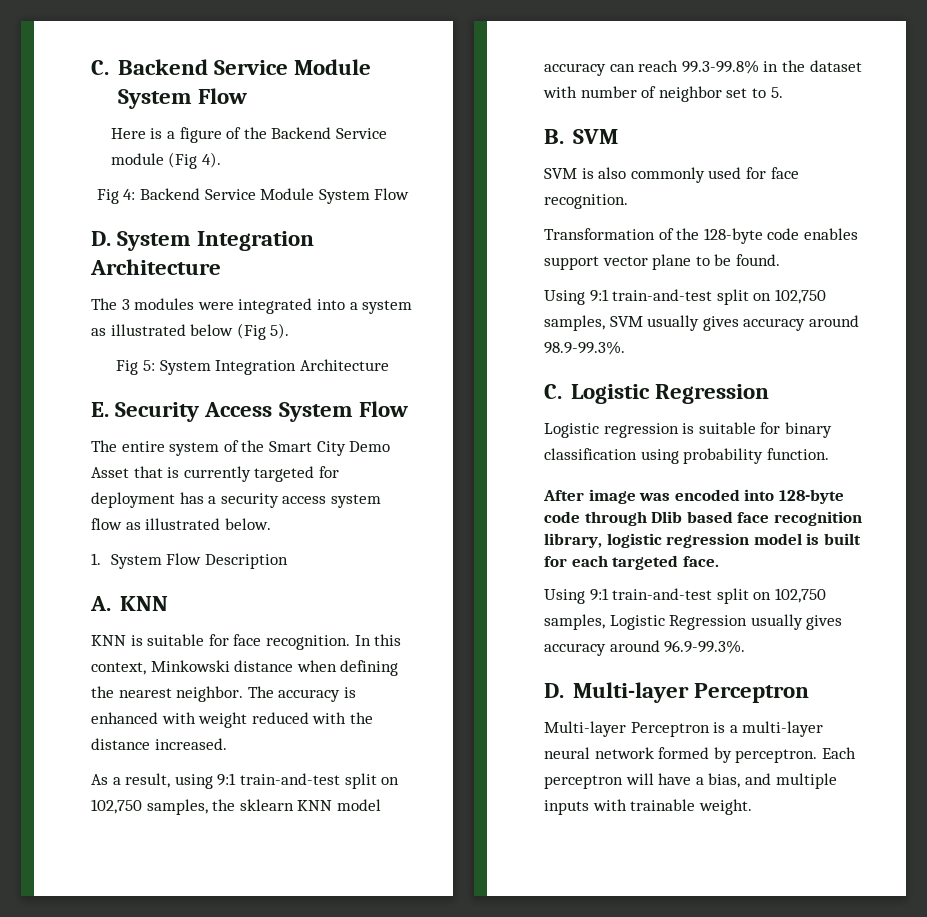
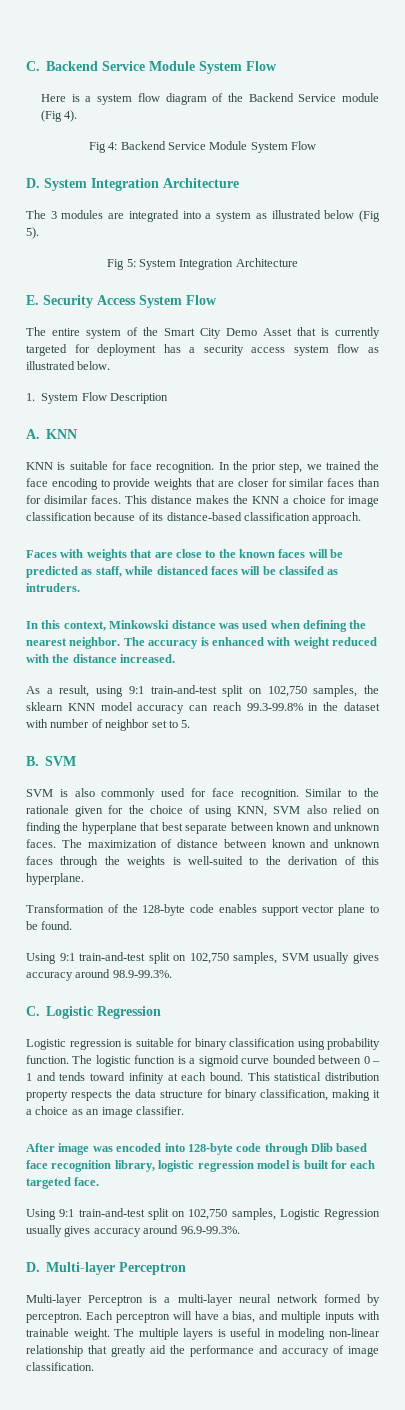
- Here is a figure of the Backend Service module (Fig 4).
+ Here is a system flow diagram of the Backend Service module (Fig 4).
- The 3 modules were integrated into a system as illustrated below (Fig 5).
+ The 3 modules are integrated into a system as illustrated below (Fig 5).
- In this context, Minkowski distance when defining the nearest neighbor.
+ In the prior step, we trained the face encoding to provide weights that are closer for similar faces than for disimilar faces. This distance makes the KNN a choice for image classification because of its distance-based classification approach.
+ Faces with weights that are close to the known faces will be predicted as staff, while distanced faces will be classifed as intruders.
+ In this context, Minkowski distance was used when defining the nearest neighbor.
+ Similar to the rationale given for the choice of using KNN, SVM also relied on finding the hyperplane that best separate between known and unknown faces. The maximization of distance between known and unknown faces through the weights is well-suited to the derivation of this hyperplane.
+ The logistic function is a sigmoid curve bounded between 0 – 1 and tends toward infinity at each bound. This statistical distribution property respects the data structure for binary classification, making it a choice as an image classifier.
+ The multiple layers is useful in modeling non-linear relationship that greatly aid the performance and accuracy of image classification.

